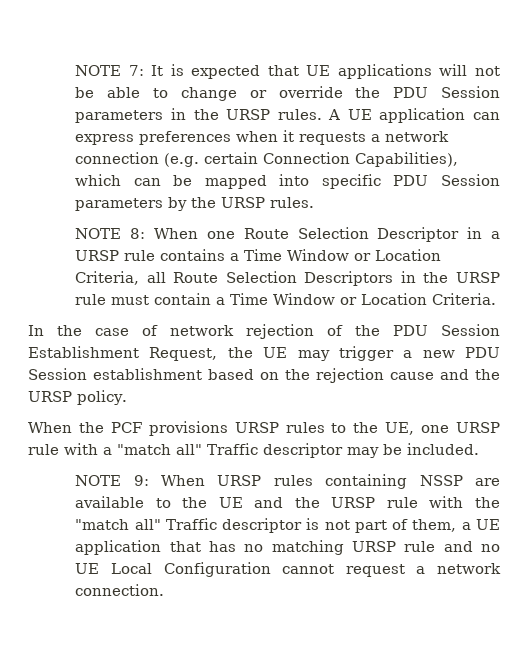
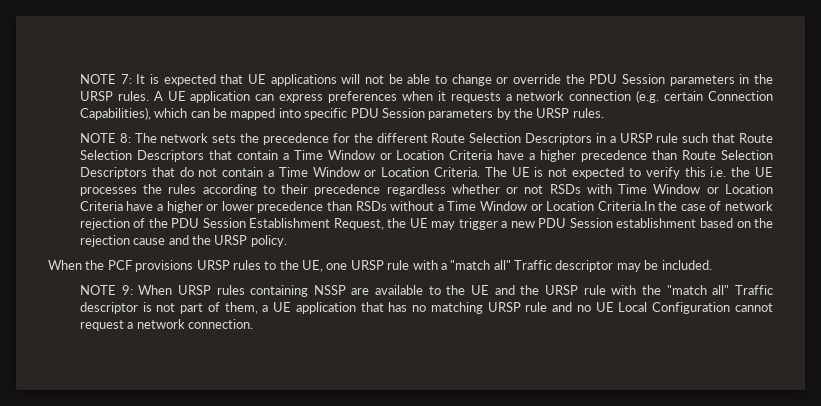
- NOTE 8: When one Route Selection Descriptor in a URSP rule contains a Time Window or Location Criteria, all Route Selection Descriptors in the URSP rule must contain a Time Window or Location Criteria.
- In the case of network rejection of the PDU Session Establishment Request, the UE may trigger a new PDU Session establishment based on the rejection cause and the URSP policy.
+ NOTE 8: The network sets the precedence for the different Route Selection Descriptors in a URSP rule such that Route Selection Descriptors that contain a Time Window or Location Criteria have a higher precedence than Route Selection Descriptors that do not contain a Time Window or Location Criteria. The UE is not expected to verify this i.e. the UE processes the rules according to their precedence regardless whether or not RSDs with Time Window or Location Criteria have a higher or lower precedence than RSDs without a Time Window or Location Criteria.In the case of network rejection of the PDU Session Establishment Request, the UE may trigger a new PDU Session establishment based on the rejection cause and the URSP policy.

